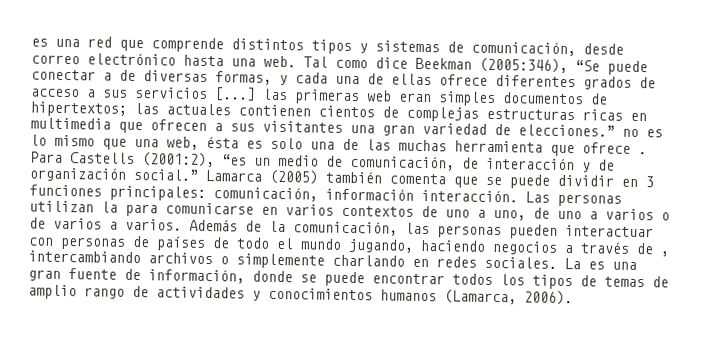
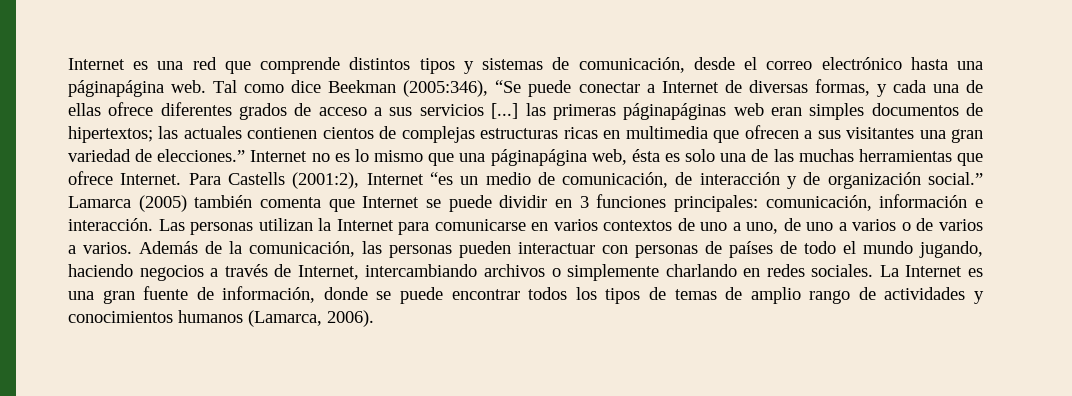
- es una red que comprende distintos tipos y sistemas de comunicación, desde correo electrónico hasta una web.
+ Internet es una red que comprende distintos tipos y sistemas de comunicación, desde el correo electrónico hasta una páginapágina web.
- Tal como dice Beekman (2005:346), “Se puede conectar a de diversas formas, y cada una de ellas ofrece diferentes grados de acceso a sus servicios [...] las primeras web eran simples documentos de hipertextos;
+ Tal como dice Beekman (2005:346), “Se puede conectar a Internet de diversas formas, y cada una de ellas ofrece diferentes grados de acceso a sus servicios [...] las primeras páginapáginas web eran simples documentos de hipertextos;
- las actuales contienen cientos de complejas estructuras ricas en multimedia que ofrecen a sus visitantes una gran variedad de elecciones.” no es lo mismo que una web, ésta es solo una de las muchas herramienta que ofrece .
+ las actuales contienen cientos de complejas estructuras ricas en multimedia que ofrecen a sus visitantes una gran variedad de elecciones.” Internet no es lo mismo que una páginapágina web, ésta es solo una de las muchas herramientas que ofrece Internet.
- Para Castells (2001:2), “es un medio de comunicación, de interacción y de organización social.”
+ Para Castells (2001:2), Internet “es un medio de comunicación, de interacción y de organización social.”
- Lamarca (2005) también comenta que se puede dividir en 3 funciones principales: comunicación, información interacción.
+ Lamarca (2005) también comenta que Internet se puede dividir en 3 funciones principales: comunicación, información e interacción.
- Las personas utilizan la para comunicarse en varios contextos de uno a uno, de uno a varios o de varios a varios.
+ Las personas utilizan la Internet para comunicarse en varios contextos de uno a uno, de uno a varios o de varios a varios.
- Además de la comunicación, las personas pueden interactuar con personas de países de todo el mundo jugando, haciendo negocios a través de , intercambiando archivos o simplemente charlando en redes sociales.
+ Además de la comunicación, las personas pueden interactuar con personas de países de todo el mundo jugando, haciendo negocios a través de Internet, intercambiando archivos o simplemente charlando en redes sociales.
- La es una gran fuente de información, donde se puede encontrar todos los tipos de temas de amplio rango de actividades y conocimientos humanos (Lamarca, 2006).
+ La Internet es una gran fuente de información, donde se puede encontrar todos los tipos de temas de amplio rango de actividades y conocimientos humanos (Lamarca, 2006).

